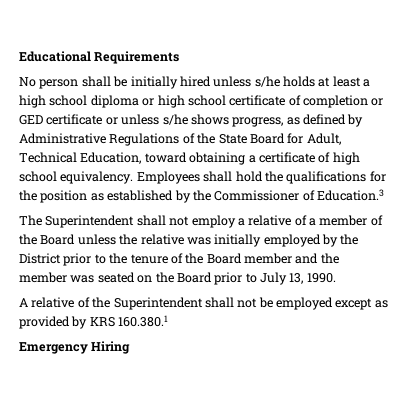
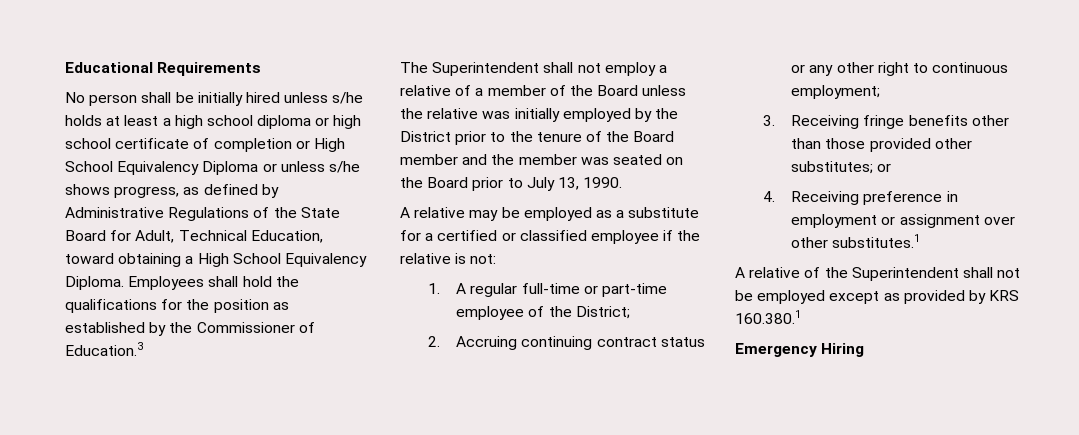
- No person shall be initially hired unless s/he holds at least a high school diploma or high school certificate of completion or GED certificate or unless s/he shows progress, as defined by Administrative Regulations of the State Board for Adult, Technical Education, toward obtaining a certificate of high school equivalency.
+ No person shall be initially hired unless s/he holds at least a high school diploma or high school certificate of completion or High School Equivalency Diploma or unless s/he shows progress, as defined by Administrative Regulations of the State Board for Adult, Technical Education, toward obtaining a High School Equivalency Diploma.
+ A relative may be employed as a substitute for a certified or classified employee if the relative is not:
+ 1. A regular full-time or part-time employee of the District;
+ 2. Accruing continuing contract status or any other right to continuous employment;
+ 3. Receiving fringe benefits other than those provided other substitutes; or
+ 4. Receiving preference in employment or assignment over other substitutes.1

